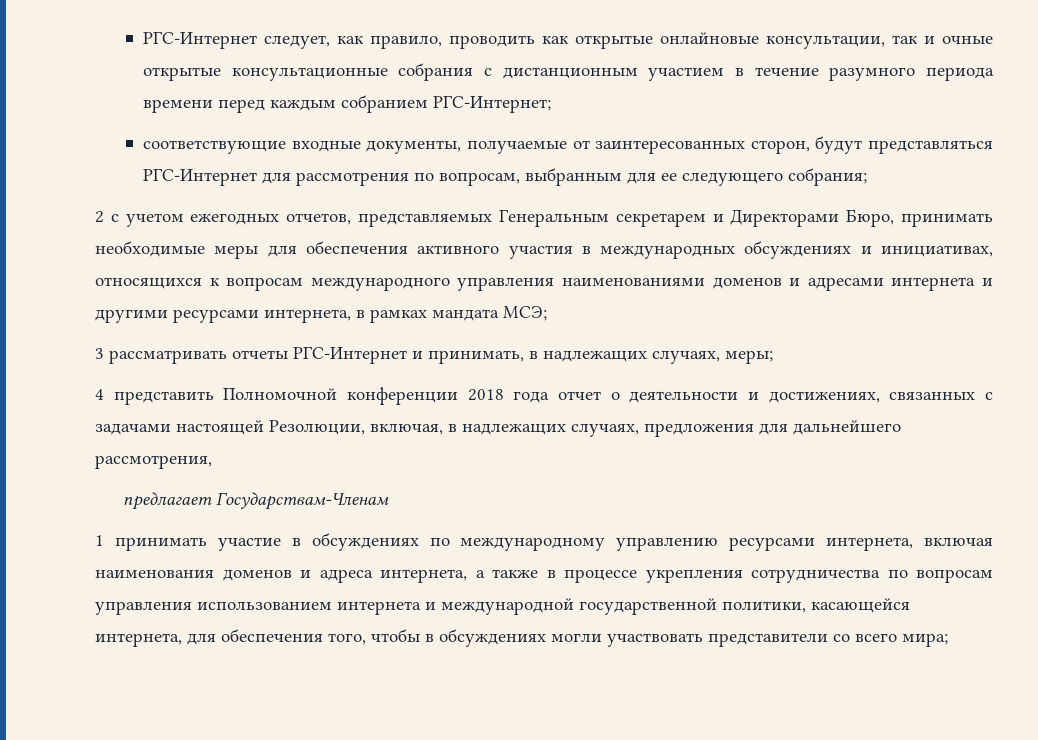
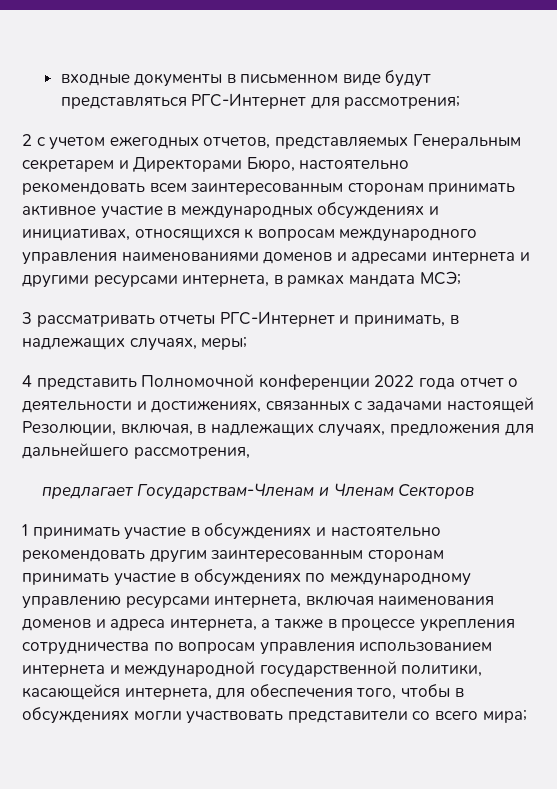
- РГС-Интернет следует, как правило, проводить как открытые онлайновые консультации, так и очные открытые консультационные собрания с дистанционным участием в течение разумного периода времени перед каждым собранием РГС-Интернет;
- соответствующие входные документы, получаемые от заинтересованных сторон, будут представляться РГС-Интернет для рассмотрения по вопросам, выбранным для ее следующего собрания;
+ входные документы в письменном виде будут представляться РГС-Интернет для рассмотрения;
- 2 с учетом ежегодных отчетов, представляемых Генеральным секретарем и Директорами Бюро, принимать необходимые меры для обеспечения активного участия в международных обсуждениях и инициативах, относящихся к вопросам международного управления наименованиями доменов и адресами интернета и другими ресурсами интернета, в рамках мандата МСЭ;
+ 2 с учетом ежегодных отчетов, представляемых Генеральным секретарем и Директорами Бюро, настоятельно рекомендовать всем заинтересованным сторонам принимать активное участие в международных обсуждениях и инициативах, относящихся к вопросам международного управления наименованиями доменов и адресами интернета и другими ресурсами интернета, в рамках мандата МСЭ;
- 4 представить Полномочной конференции 2018 года отчет о деятельности и достижениях, связанных с задачами настоящей Резолюции, включая, в надлежащих случаях, предложения для дальнейшего рассмотрения,
+ 4 представить Полномочной конференции 2022 года отчет о деятельности и достижениях, связанных с задачами настоящей Резолюции, включая, в надлежащих случаях, предложения для дальнейшего рассмотрения,
- предлагает Государствам-Членам
+ предлагает Государствам-Членам и Членам Секторов
- 1 принимать участие в обсуждениях по международному управлению ресурсами интернета, включая наименования доменов и адреса интернета, а также в процессе укрепления сотрудничества по вопросам управления использованием интернета и международной государственной политики, касающейся интернета, для обеспечения того, чтобы в обсуждениях могли участвовать представители со всего мира;
+ 1 принимать участие в обсуждениях и настоятельно рекомендовать другим заинтересованным сторонам принимать участие в обсуждениях по международному управлению ресурсами интернета, включая наименования доменов и адреса интернета, а также в процессе укрепления сотрудничества по вопросам управления использованием интернета и международной государственной политики, касающейся интернета, для обеспечения того, чтобы в обсуждениях могли участвовать представители со всего мира;

